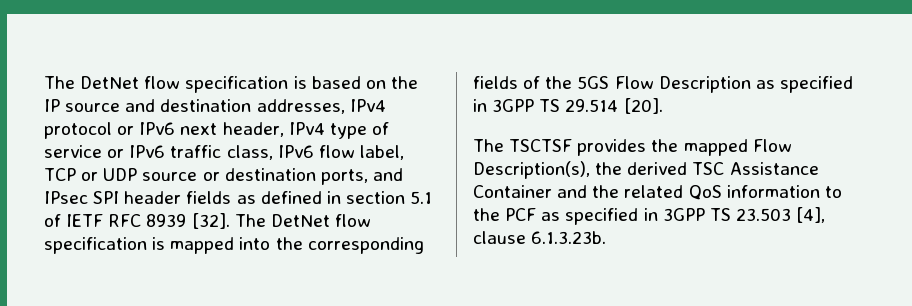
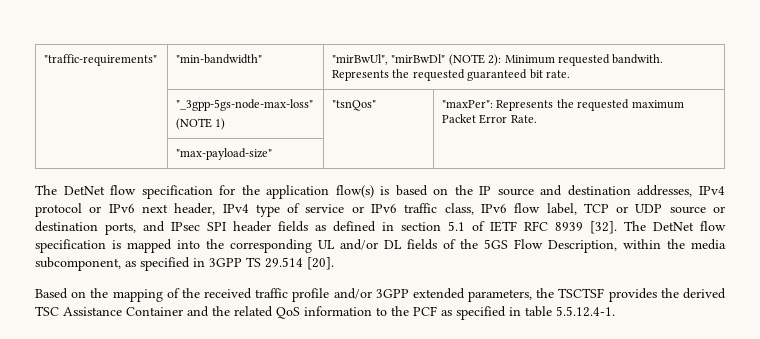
- The DetNet flow specification is based on the IP source and destination addresses, IPv4 protocol or IPv6 next header, IPv4 type of service or IPv6 traffic class, IPv6 flow label, TCP or UDP source or destination ports, and IPsec SPI header fields as defined in section 5.1 of IETF RFC 8939 [32].
+ "traffic-requirements" | "min-bandwidth" | "mirBwUl", "mirBwDl" (NOTE 2): Minimum requested bandwith. Represents the requested guaranteed bit rate.
+ | "_3gpp-5gs-node-max-loss"
+ (NOTE 1) | "tsnQos" | "maxPer": Represents the requested maximum Packet Error Rate.
+ | "max-payload-size" | |
+ The DetNet flow specification for the application flow(s) is based on the IP source and destination addresses, IPv4 protocol or IPv6 next header, IPv4 type of service or IPv6 traffic class, IPv6 flow label, TCP or UDP source or destination ports, and IPsec SPI header fields as defined in section 5.1 of IETF RFC 8939 [32].
- The DetNet flow specification is mapped into the corresponding fields of the 5GS Flow Description as specified in 3GPP TS 29.514 [20].
+ The DetNet flow specification is mapped into the corresponding UL and/or DL fields of the 5GS Flow Description, within the media subcomponent, as specified in 3GPP TS 29.514 [20].
- The TSCTSF provides the mapped Flow Description(s), the derived TSC Assistance Container and the related QoS information to the PCF as specified in 3GPP TS 23.503 [4], clause 6.1.3.23b.
+ Based on the mapping of the received traffic profile and/or 3GPP extended parameters, the TSCTSF provides the derived TSC Assistance Container and the related QoS information to the PCF as specified in table 5.5.12.4-1.

